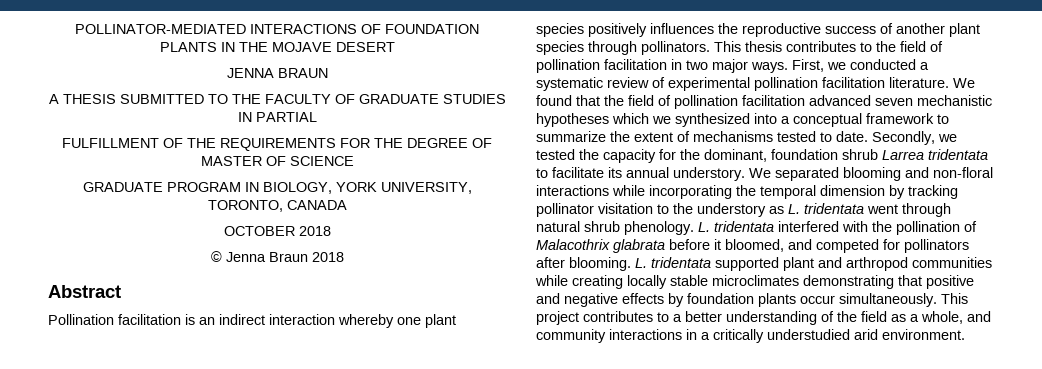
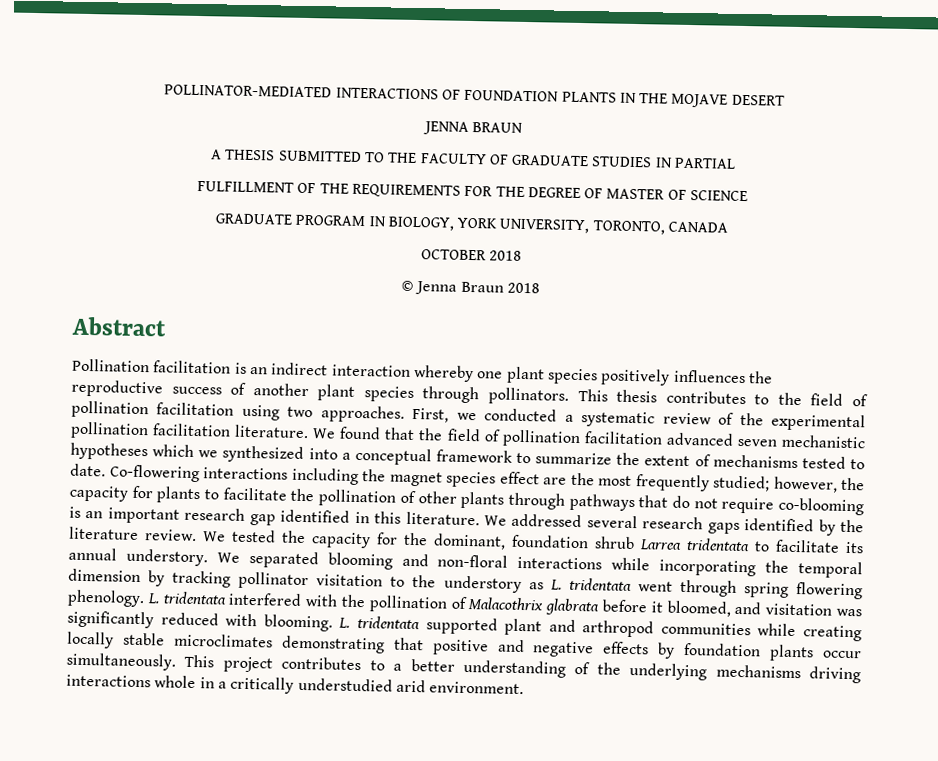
- This thesis contributes to the field of pollination facilitation in two major ways.
+ This thesis contributes to the field of pollination facilitation using two approaches.
- First, we conducted a systematic review of experimental pollination facilitation literature.
+ First, we conducted a systematic review of the experimental pollination facilitation literature.
- Secondly, we tested the capacity for the dominant, foundation shrub Larrea tridentata to facilitate its annual understory.
+ Co-flowering interactions including the magnet species effect are the most frequently studied; however, the capacity for plants to facilitate the pollination of other plants through pathways that do not require co-blooming is an important research gap identified in this literature. We addressed several research gaps identified by the literature review. We tested the capacity for the dominant, foundation shrub Larrea tridentata to facilitate its annual understory.
- We separated blooming and non-floral interactions while incorporating the temporal dimension by tracking pollinator visitation to the understory as L. tridentata went through natural shrub phenology.
+ We separated blooming and non-floral interactions while incorporating the temporal dimension by tracking pollinator visitation to the understory as L. tridentata went through spring flowering phenology.
- L. tridentata interfered with the pollination of Malacothrix glabrata before it bloomed, and competed for pollinators after blooming.
+ L. tridentata interfered with the pollination of Malacothrix glabrata before it bloomed, and visitation was significantly reduced with blooming.
- This project contributes to a better understanding of the field as a whole, and community interactions in a critically understudied arid environment.
+ This project contributes to a better understanding of the underlying mechanisms driving interactions whole in a critically understudied arid environment.

